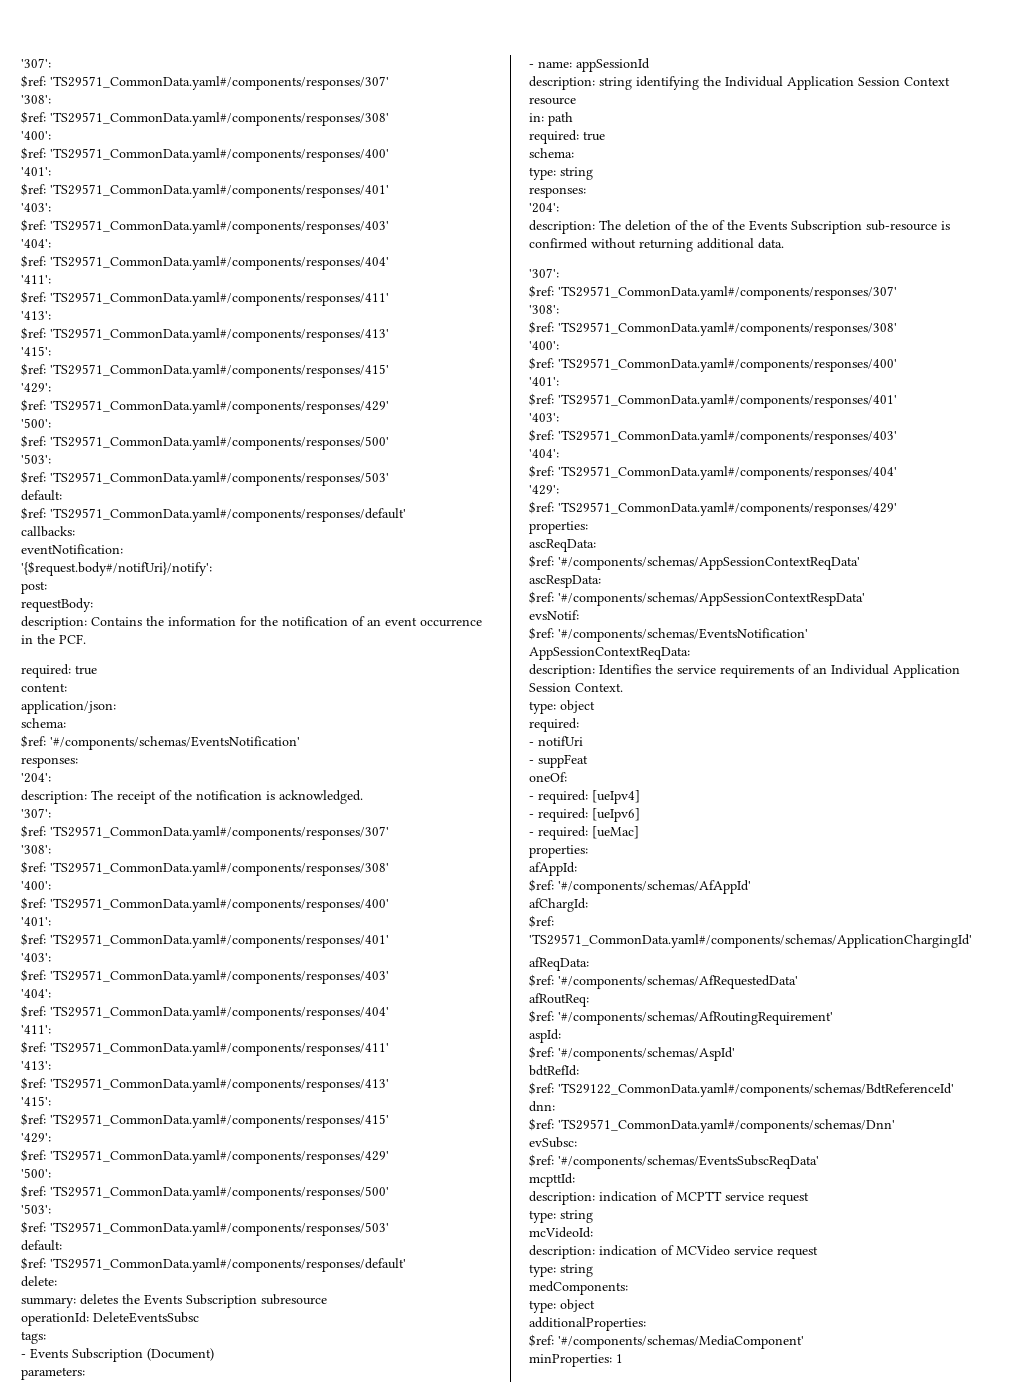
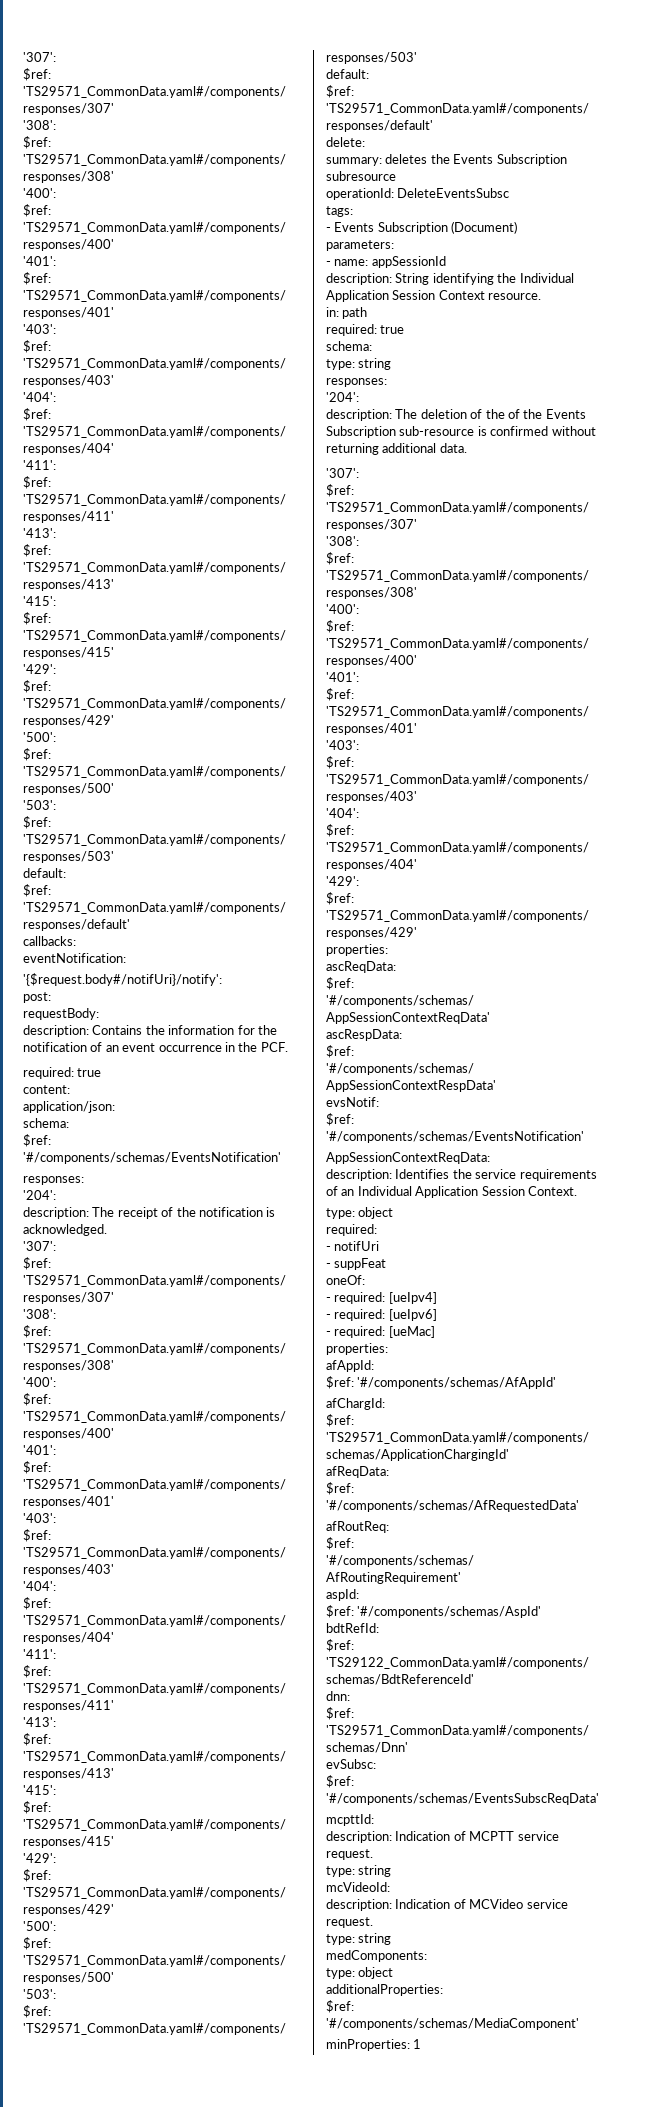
- description: string identifying the Individual Application Session Context resource
+ description: String identifying the Individual Application Session Context resource.
- description: indication of MCPTT service request
+ description: Indication of MCPTT service request.
- description: indication of MCVideo service request
+ description: Indication of MCVideo service request.

